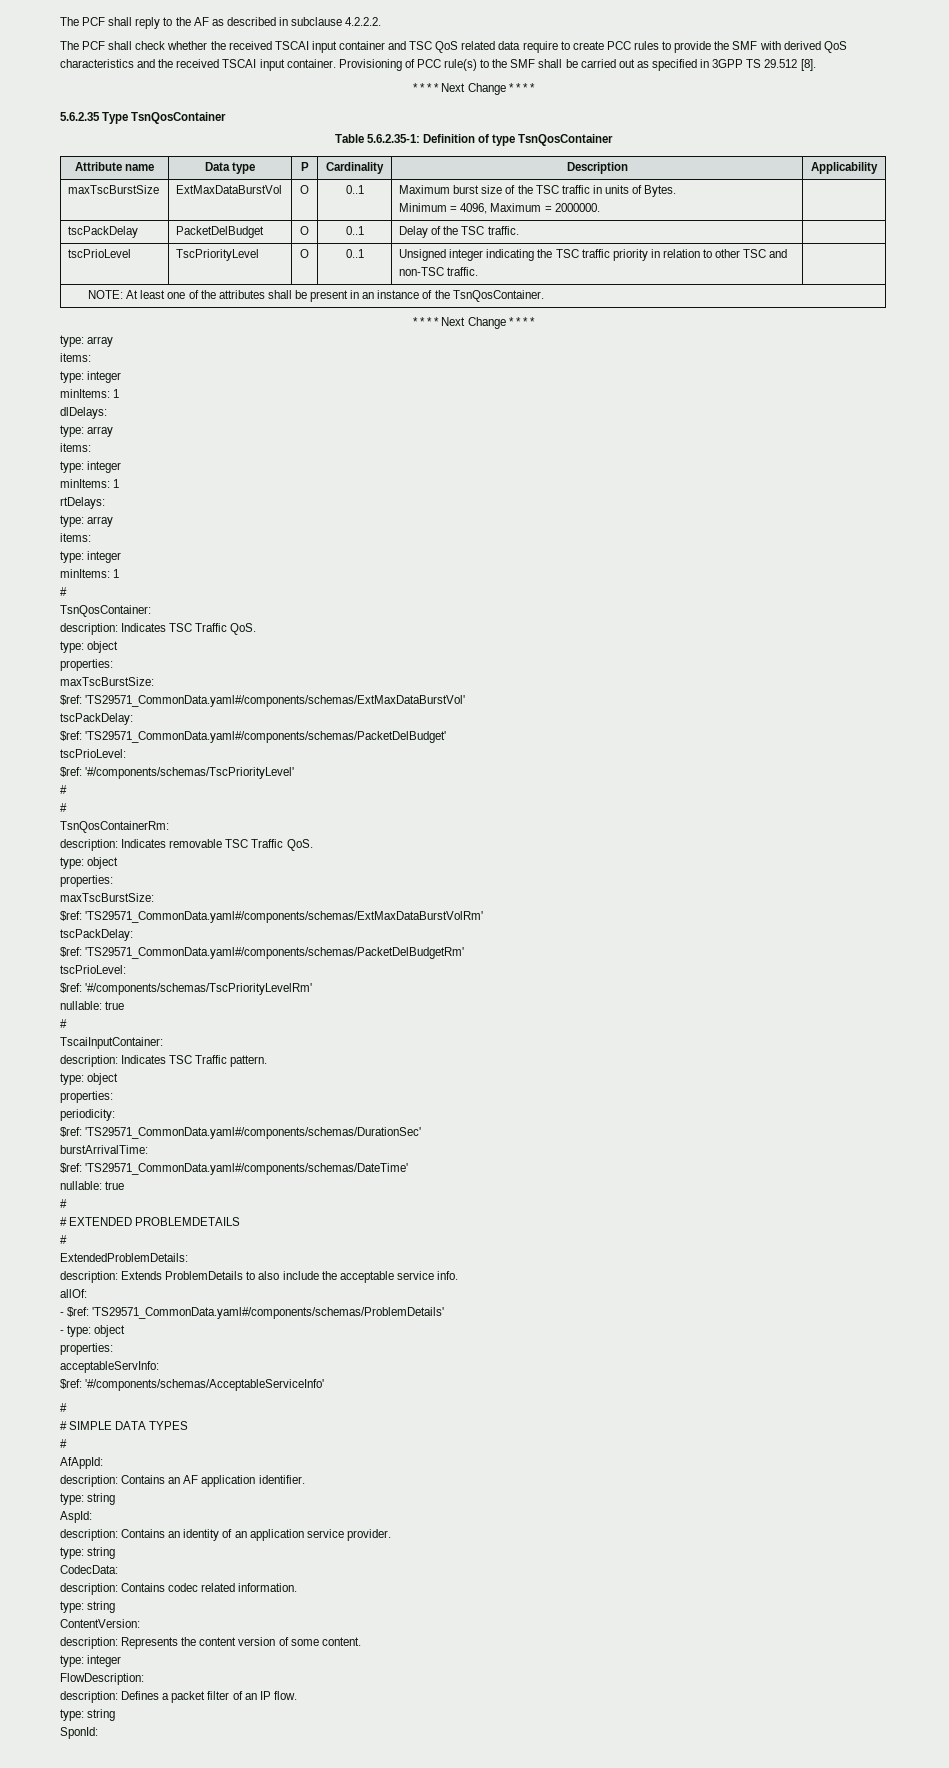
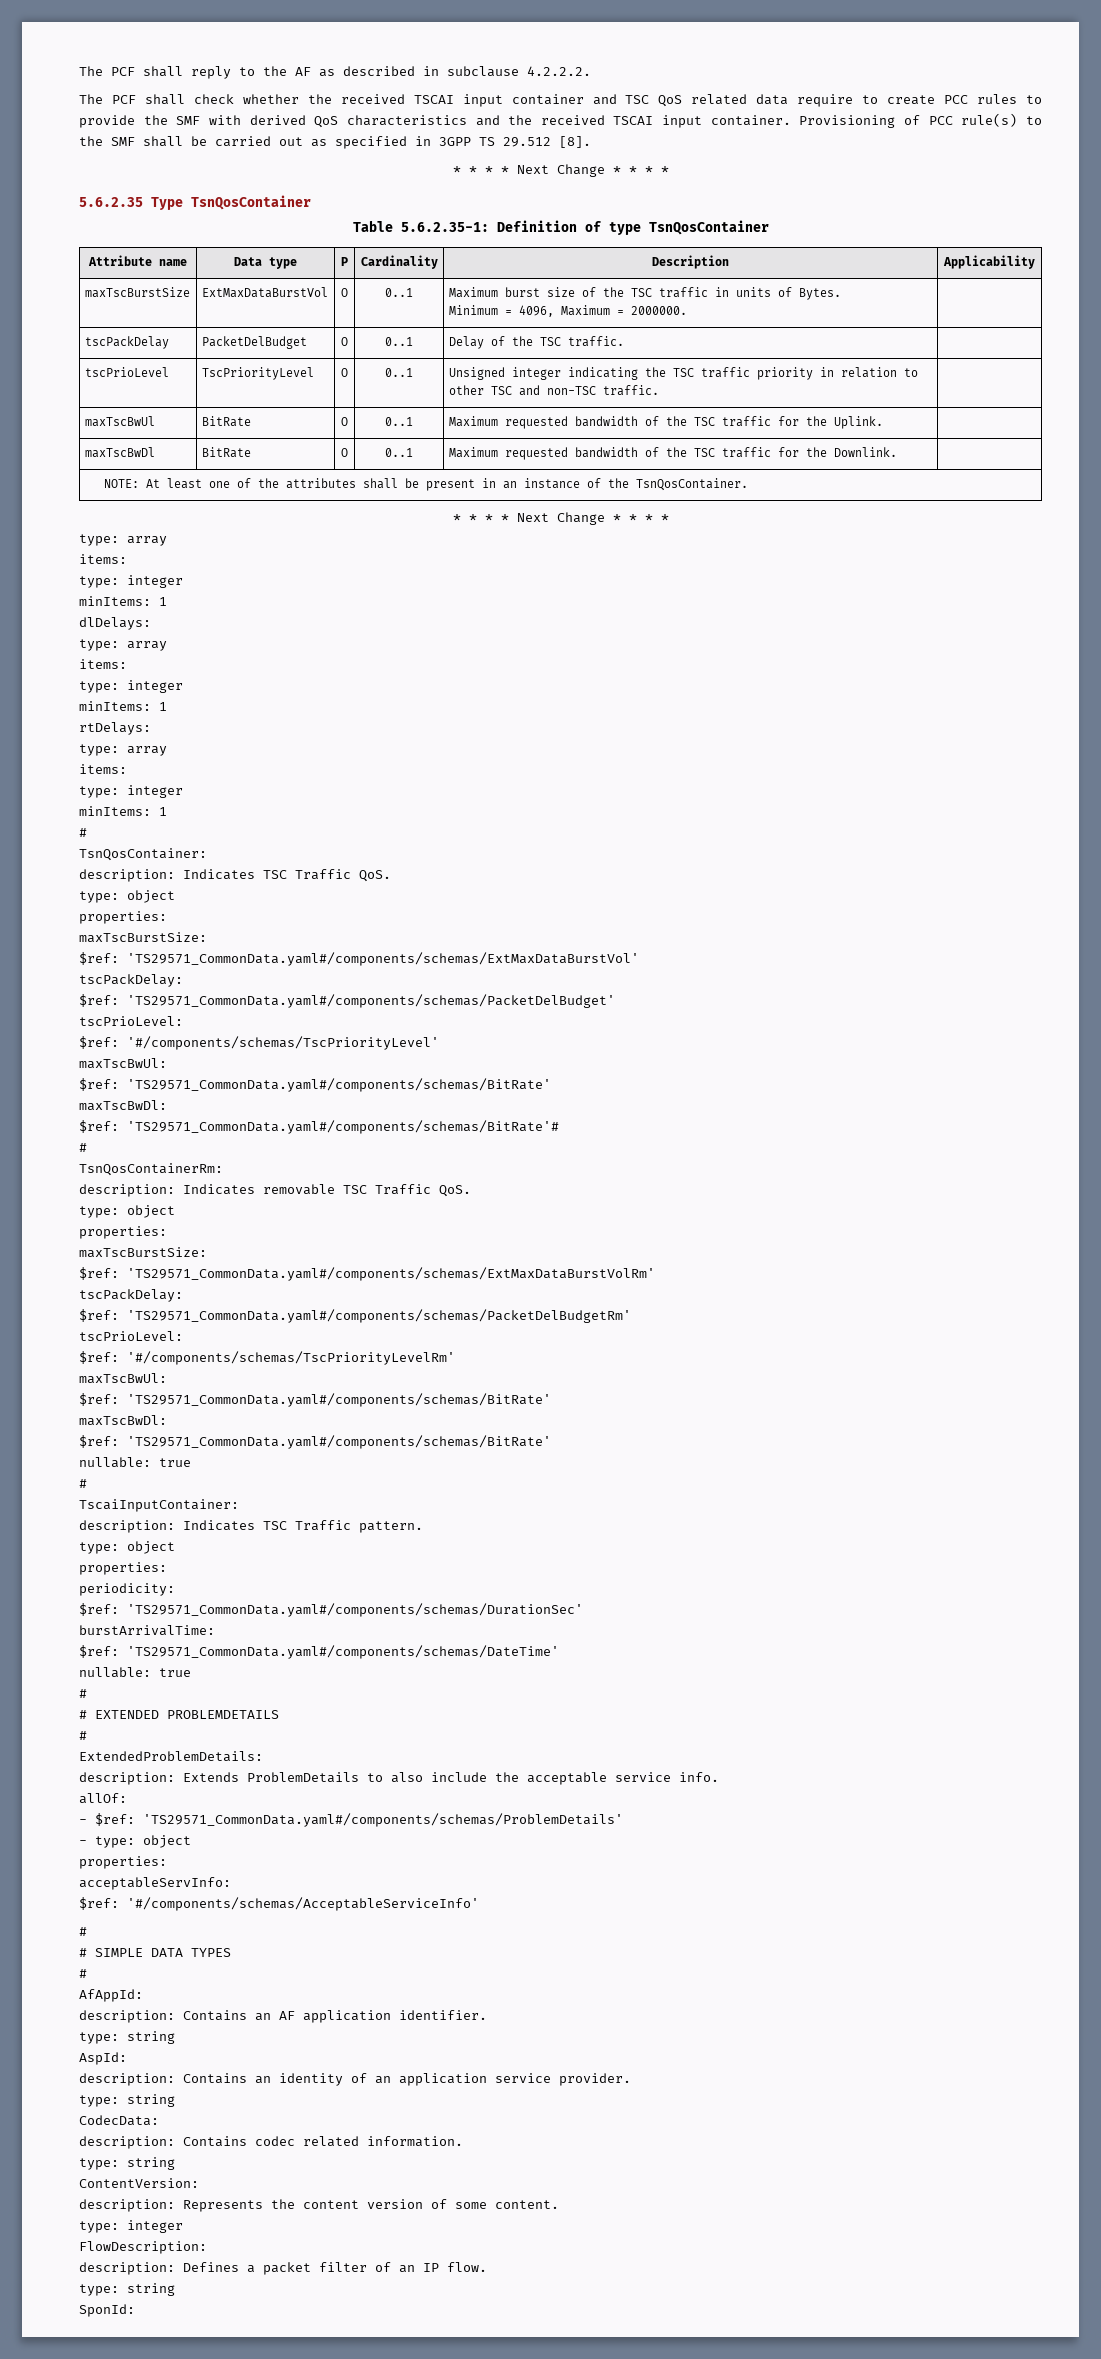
+ maxTscBwUl | BitRate | O | 0..1 | Maximum requested bandwidth of the TSC traffic for the Uplink. |
+ maxTscBwDl | BitRate | O | 0..1 | Maximum requested bandwidth of the TSC traffic for the Downlink. |
  $ref: '#/components/schemas/TscPriorityLevel'
- #
+ maxTscBwUl:
+ $ref: 'TS29571_CommonData.yaml#/components/schemas/BitRate'
+ maxTscBwDl:
+ $ref: 'TS29571_CommonData.yaml#/components/schemas/BitRate'#
  $ref: '#/components/schemas/TscPriorityLevelRm'
+ maxTscBwUl:
+ $ref: 'TS29571_CommonData.yaml#/components/schemas/BitRate'
+ maxTscBwDl:
+ $ref: 'TS29571_CommonData.yaml#/components/schemas/BitRate'

